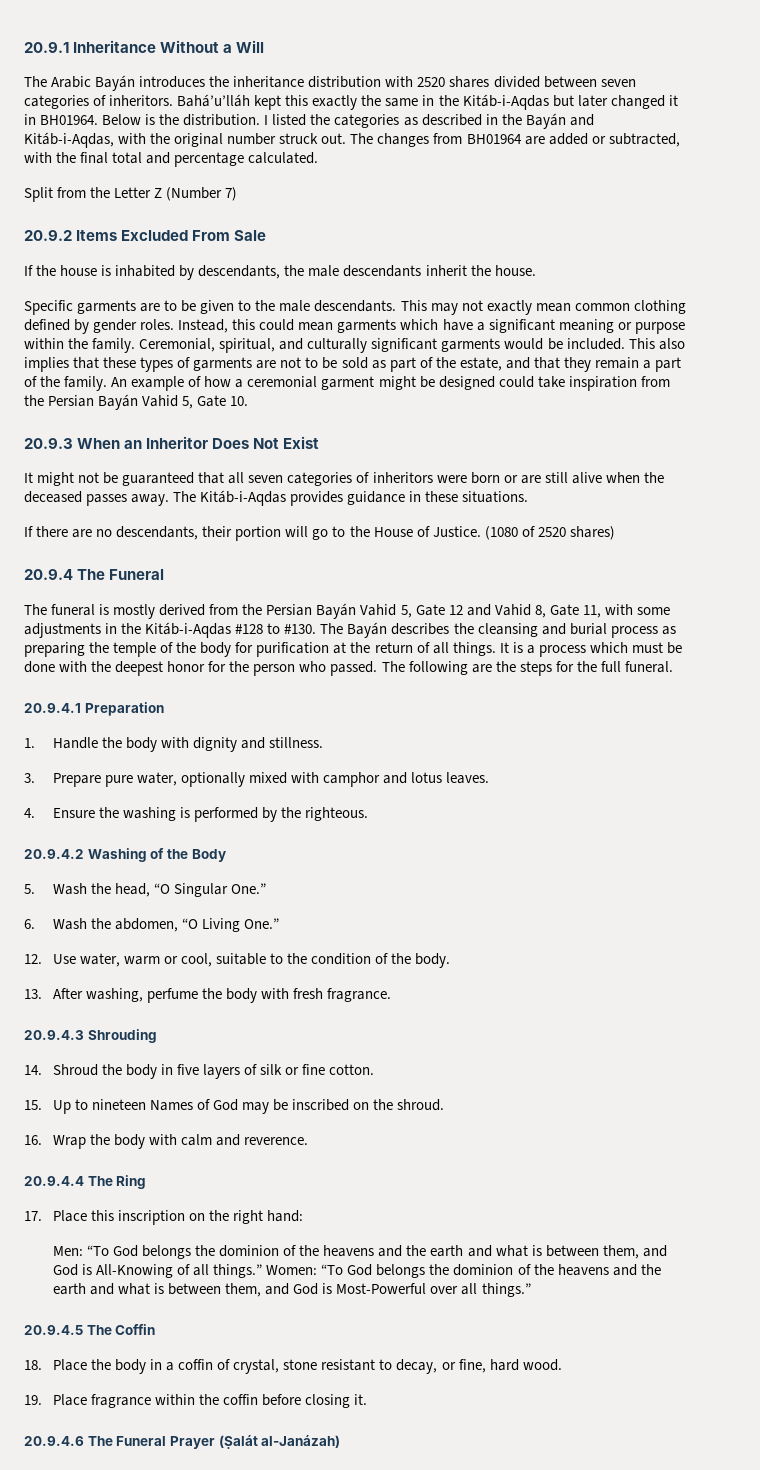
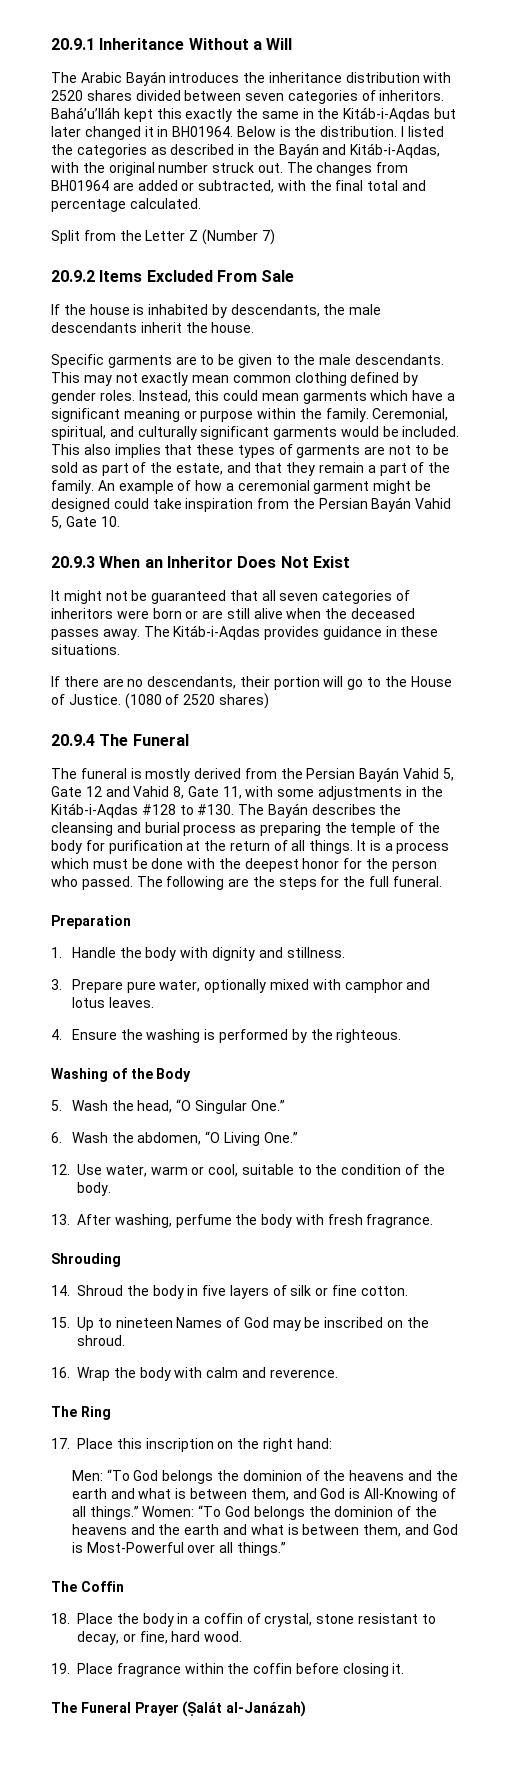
- 20.9.4.1 Preparation
+ Preparation
- 20.9.4.2 Washing of the Body
+ Washing of the Body
- 20.9.4.3 Shrouding
+ Shrouding
- 20.9.4.4 The Ring
+ The Ring
- 20.9.4.5 The Coffin
+ The Coffin
- 20.9.4.6 The Funeral Prayer (Ṣalát al-Janázah)
+ The Funeral Prayer (Ṣalát al-Janázah)

